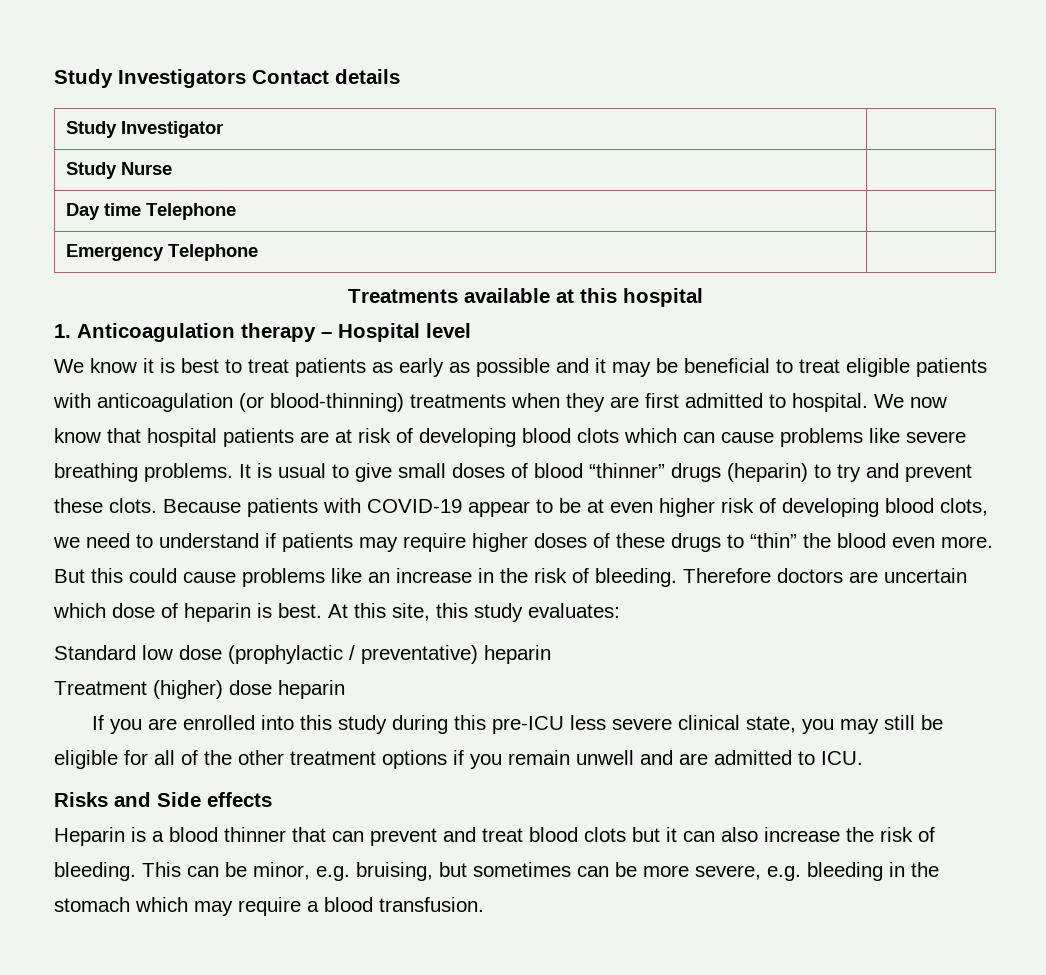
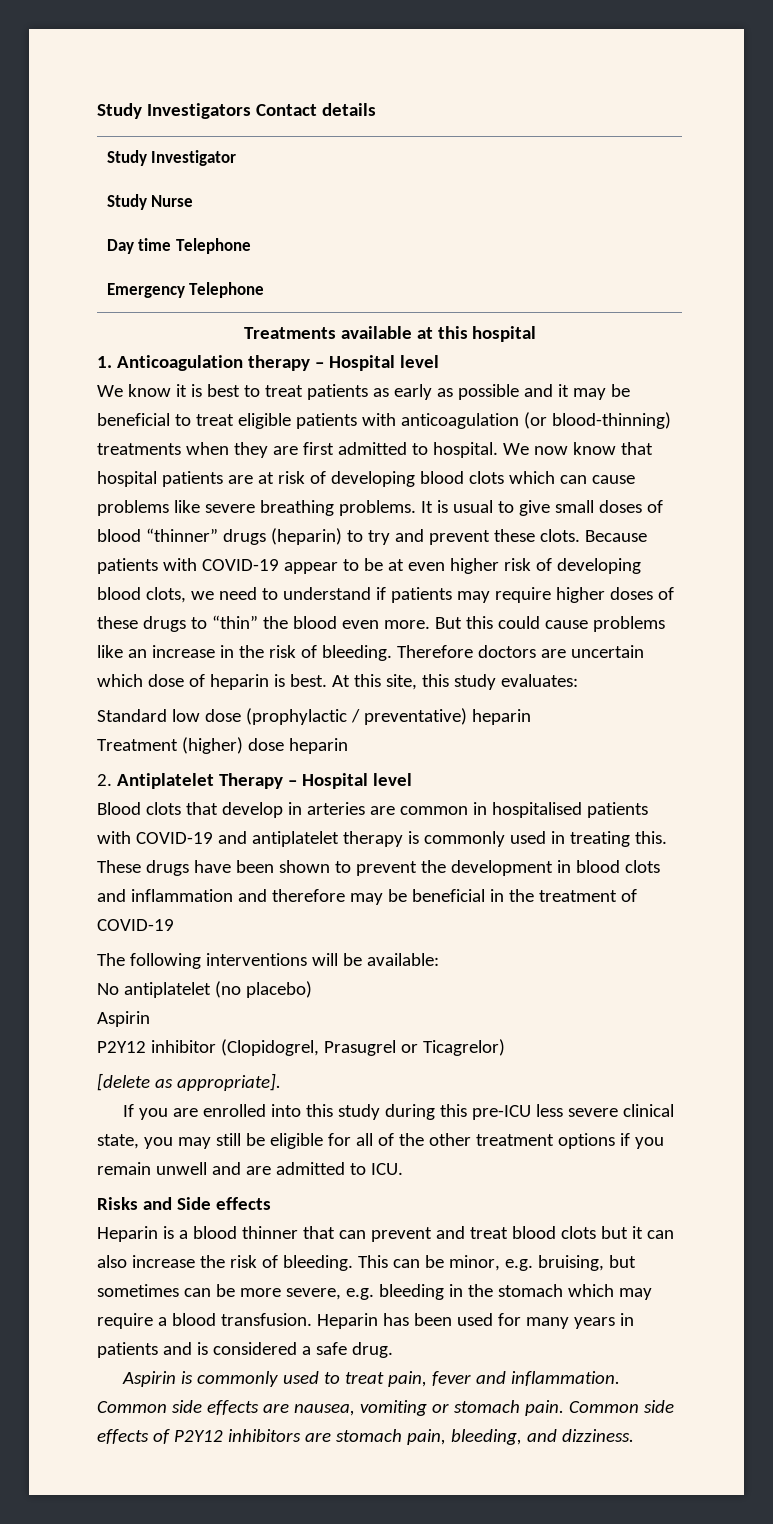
+ 2. Antiplatelet Therapy – Hospital level
+ Blood clots that develop in arteries are common in hospitalised patients with COVID-19 and antiplatelet therapy is commonly used in treating this. These drugs have been shown to prevent the development in blood clots and inflammation and therefore may be beneficial in the treatment of COVID-19
+ The following interventions will be available:
+ No antiplatelet (no placebo)
+ Aspirin
+ P2Y12 inhibitor (Clopidogrel, Prasugrel or Ticagrelor)
+ [delete as appropriate].
+ Heparin has been used for many years in patients and is considered a safe drug.
+ Aspirin is commonly used to treat pain, fever and inflammation. Common side effects are nausea, vomiting or stomach pain. Common side effects of P2Y12 inhibitors are stomach pain, bleeding, and dizziness.

